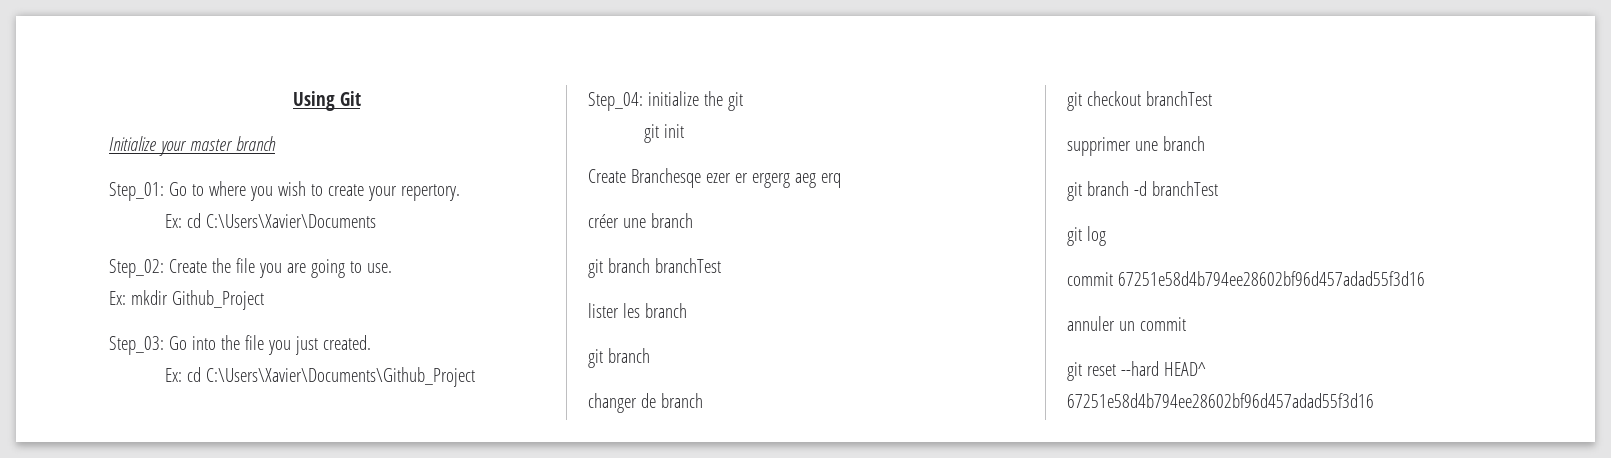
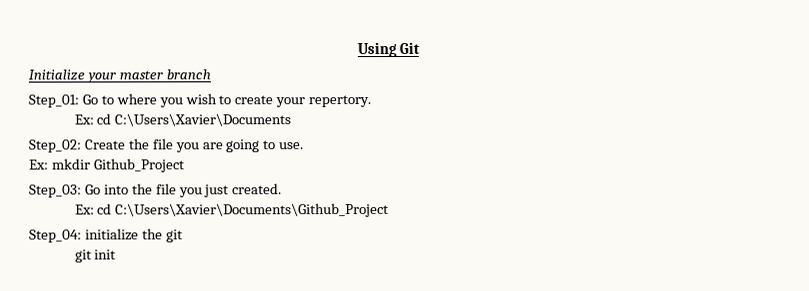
- Create Branchesqe ezer er ergerg aeg erq
- créer une branch
- git branch branchTest
- lister les branch
- git branch
- changer de branch
- git checkout branchTest
- supprimer une branch
- git branch -d branchTest
- git log
- commit 67251e58d4b794ee28602bf96d457adad55f3d16
- annuler un commit
- git reset --hard HEAD^ 67251e58d4b794ee28602bf96d457adad55f3d16

